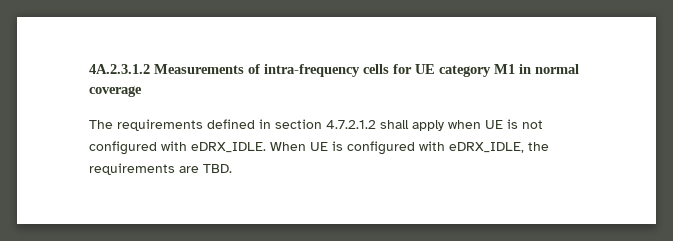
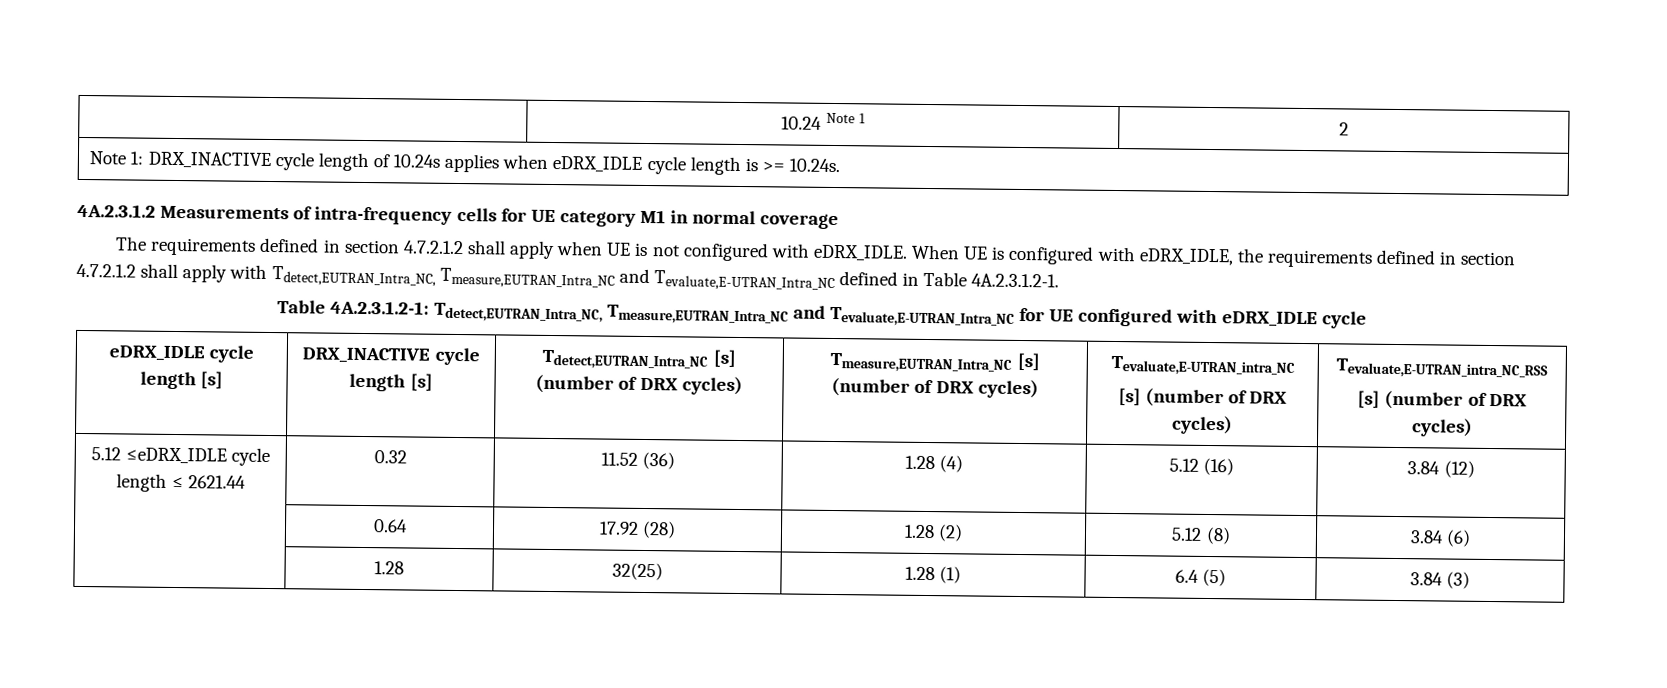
+ | 10.24 Note 1 | 2
+ Note 1: DRX_INACTIVE cycle length of 10.24s applies when eDRX_IDLE cycle length is >= 10.24s.
- When UE is configured with eDRX_IDLE, the requirements are TBD.
+ When UE is configured with eDRX_IDLE, the requirements defined in section 4.7.2.1.2 shall apply with Tdetect,EUTRAN_Intra_NC, Tmeasure,EUTRAN_Intra_NC and Tevaluate,E-UTRAN_Intra_NC defined in Table 4A.2.3.1.2-1.
+ Table 4A.2.3.1.2-1: Tdetect,EUTRAN_Intra_NC, Tmeasure,EUTRAN_Intra_NC and Tevaluate,E-UTRAN_Intra_NC for UE configured with eDRX_IDLE cycle
+ eDRX_IDLE cycle length [s] | DRX_INACTIVE cycle length [s] | Tdetect,EUTRAN_Intra_NC [s] (number of DRX cycles) | Tmeasure,EUTRAN_Intra_NC [s] (number of DRX cycles) | Tevaluate,E-UTRAN_intra_NC
+ [s] (number of DRX cycles) | Tevaluate,E-UTRAN_intra_NC_RSS
+ [s] (number of DRX cycles)
+ 5.12 ≤eDRX_IDLE cycle length ≤ 2621.44 | 0.32 | 11.52 (36) | 1.28 (4) | 5.12 (16) | 3.84 (12)
+ | 0.64 | 17.92 (28) | 1.28 (2) | 5.12 (8) | 3.84 (6)
+ | 1.28 | 32(25) | 1.28 (1) | 6.4 (5) | 3.84 (3)

